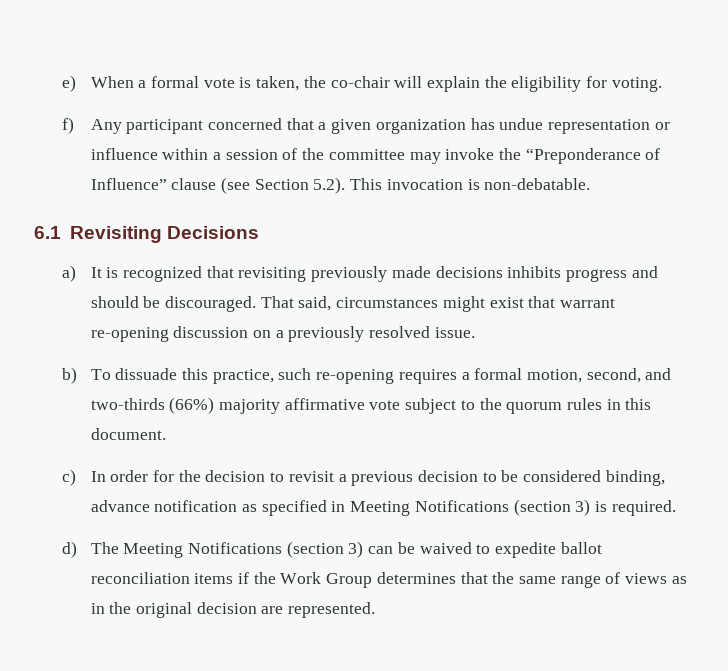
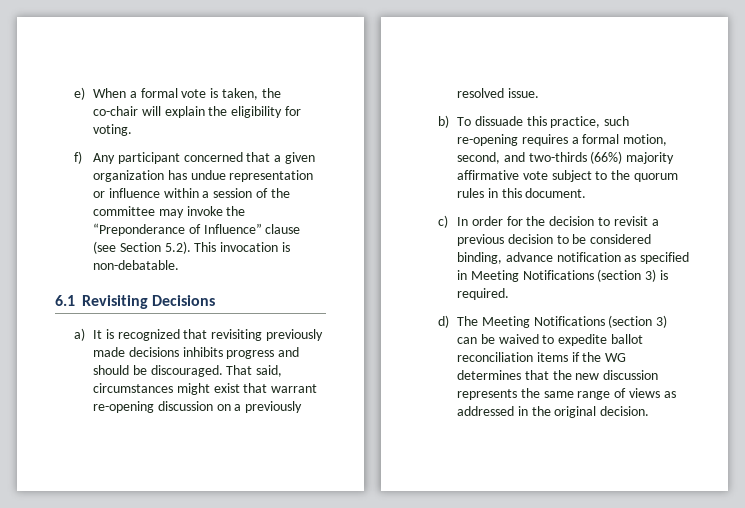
- d) The Meeting Notifications (section 3) can be waived to expedite ballot reconciliation items if the Work Group determines that the same range of views as in the original decision are represented.
+ d) The Meeting Notifications (section 3) can be waived to expedite ballot reconciliation items if the WG determines that the new discussion represents the same range of views as addressed in the original decision.

